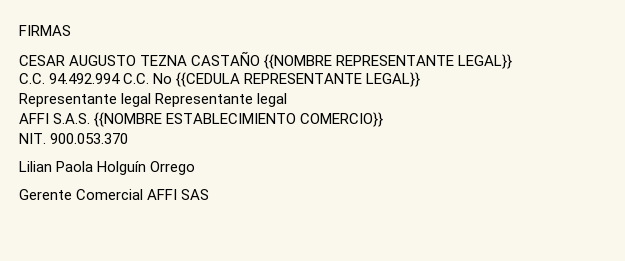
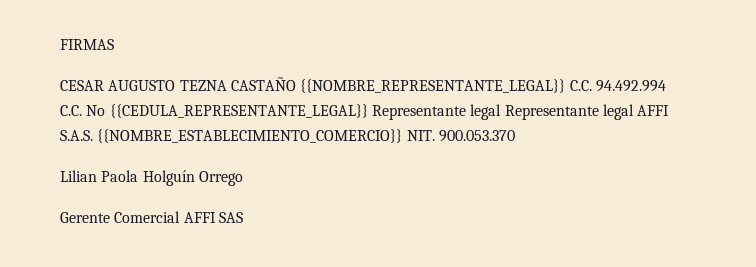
- CESAR AUGUSTO TEZNA CASTAÑO {{NOMBRE REPRESENTANTE LEGAL}}
- C.C. 94.492.994 C.C. No {{CEDULA REPRESENTANTE LEGAL}}
- Representante legal Representante legal
- AFFI S.A.S. {{NOMBRE ESTABLECIMIENTO COMERCIO}}
- NIT. 900.053.370
+ CESAR AUGUSTO TEZNA CASTAÑO {{NOMBRE_REPRESENTANTE_LEGAL}} C.C. 94.492.994 C.C. No {{CEDULA_REPRESENTANTE_LEGAL}} Representante legal Representante legal AFFI S.A.S. {{NOMBRE_ESTABLECIMIENTO_COMERCIO}} NIT. 900.053.370

